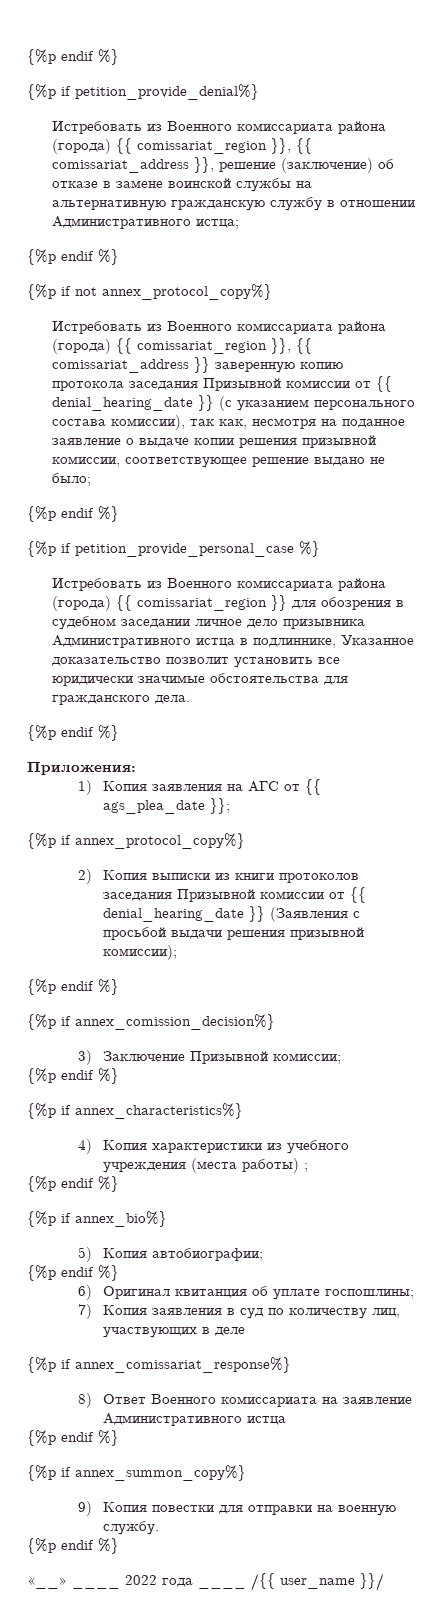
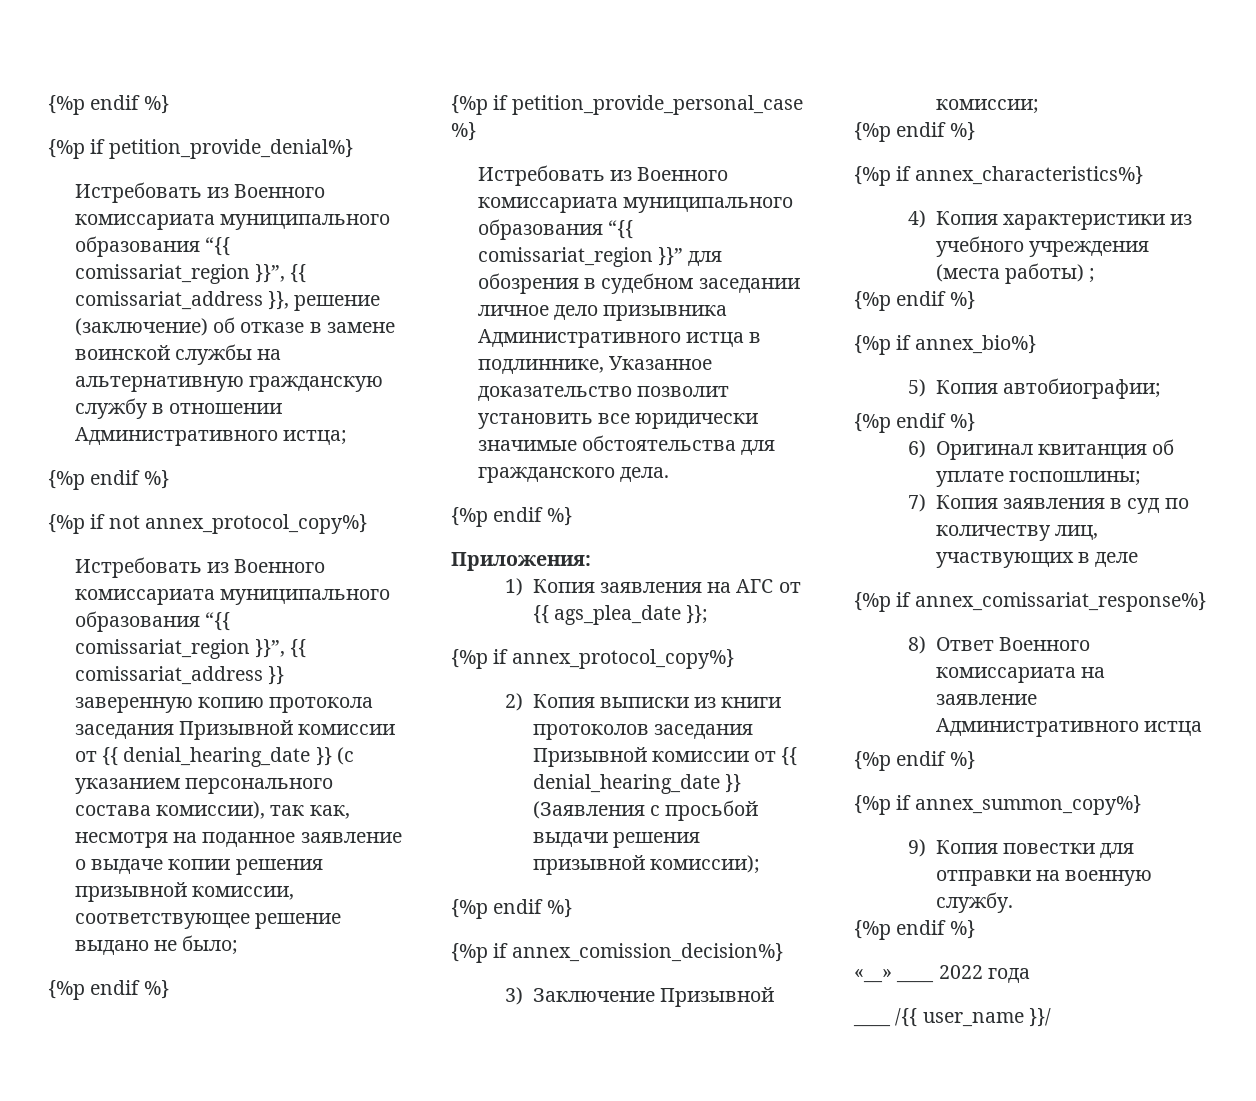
- Истребовать из Военного комиссариата района (города) {{ comissariat_region }}, {{ comissariat_address }}, решение (заключение) об отказе в замене воинской службы на альтернативную гражданскую службу в отношении Административного истца;
+ Истребовать из Военного комиссариата муниципального образования “{{ comissariat_region }}”, {{ comissariat_address }}, решение (заключение) об отказе в замене воинской службы на альтернативную гражданскую службу в отношении Административного истца;
- Истребовать из Военного комиссариата района (города) {{ comissariat_region }}, {{ comissariat_address }} заверенную копию протокола заседания Призывной комиссии от {{ denial_hearing_date }} (с указанием персонального состава комиссии), так как, несмотря на поданное заявление о выдаче копии решения призывной комиссии, соответствующее решение выдано не было;
+ Истребовать из Военного комиссариата муниципального образования “{{ comissariat_region }}”, {{ comissariat_address }} заверенную копию протокола заседания Призывной комиссии от {{ denial_hearing_date }} (с указанием персонального состава комиссии), так как, несмотря на поданное заявление о выдаче копии решения призывной комиссии, соответствующее решение выдано не было;
- Истребовать из Военного комиссариата района (города) {{ comissariat_region }} для обозрения в судебном заседании личное дело призывника Административного истца в подлиннике, Указанное доказательство позволит установить все юридически значимые обстоятельства для гражданского дела.
+ Истребовать из Военного комиссариата муниципального образования “{{ comissariat_region }}” для обозрения в судебном заседании личное дело призывника Административного истца в подлиннике, Указанное доказательство позволит установить все юридически значимые обстоятельства для гражданского дела.
- «__» ____ 2022 года ____ /{{ user_name }}/
+ «__» ____ 2022 года
+ ____ /{{ user_name }}/

